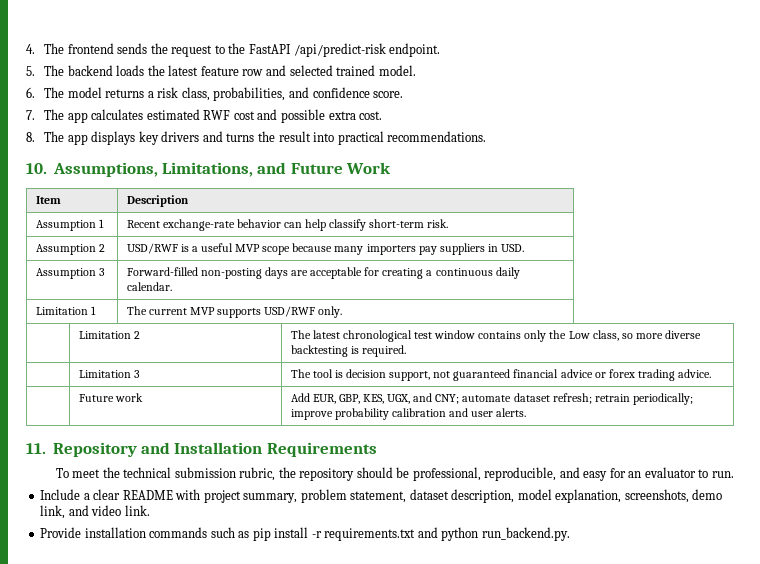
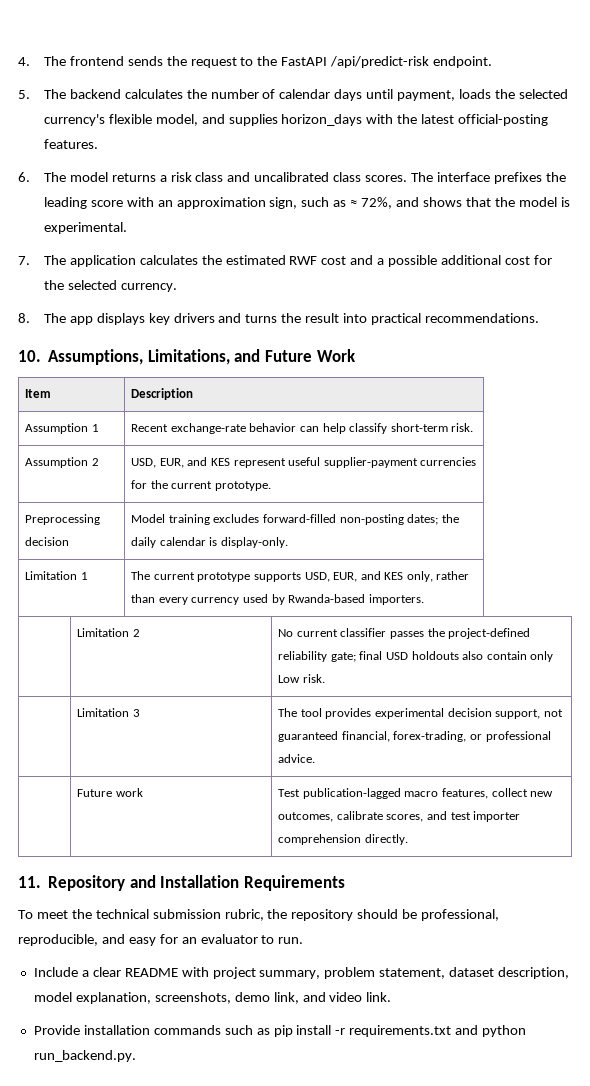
- 5. The backend loads the latest feature row and selected trained model.
+ 5. The backend calculates the number of calendar days until payment, loads the selected currency's flexible model, and supplies horizon_days with the latest official-posting features.
- 6. The model returns a risk class, probabilities, and confidence score.
+ 6. The model returns a risk class and uncalibrated class scores. The interface prefixes the leading score with an approximation sign, such as ≈ 72%, and shows that the model is experimental.
- 7. The app calculates estimated RWF cost and possible extra cost.
+ 7. The application calculates the estimated RWF cost and a possible additional cost for the selected currency.
- Assumption 2 | USD/RWF is a useful MVP scope because many importers pay suppliers in USD.
- Assumption 3 | Forward-filled non-posting days are acceptable for creating a continuous daily calendar.
- Limitation 1 | The current MVP supports USD/RWF only.
- | Limitation 2 | The latest chronological test window contains only the Low class, so more diverse backtesting is required.
+ Assumption 2 | USD, EUR, and KES represent useful supplier-payment currencies for the current prototype.
+ Preprocessing decision | Model training excludes forward-filled non-posting dates; the daily calendar is display-only.
+ Limitation 1 | The current prototype supports USD, EUR, and KES only, rather than every currency used by Rwanda-based importers.
+ | Limitation 2 | No current classifier passes the project-defined reliability gate; final USD holdouts also contain only Low risk.
- | Limitation 3 | The tool is decision support, not guaranteed financial advice or forex trading advice.
- | Future work | Add EUR, GBP, KES, UGX, and CNY; automate dataset refresh; retrain periodically; improve probability calibration and user alerts.
+ | Limitation 3 | The tool provides experimental decision support, not guaranteed financial, forex-trading, or professional advice.
+ | Future work | Test publication-lagged macro features, collect new outcomes, calibrate scores, and test importer comprehension directly.

